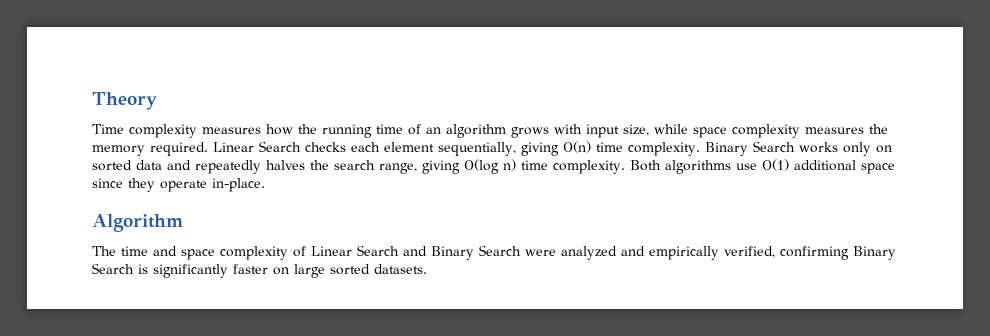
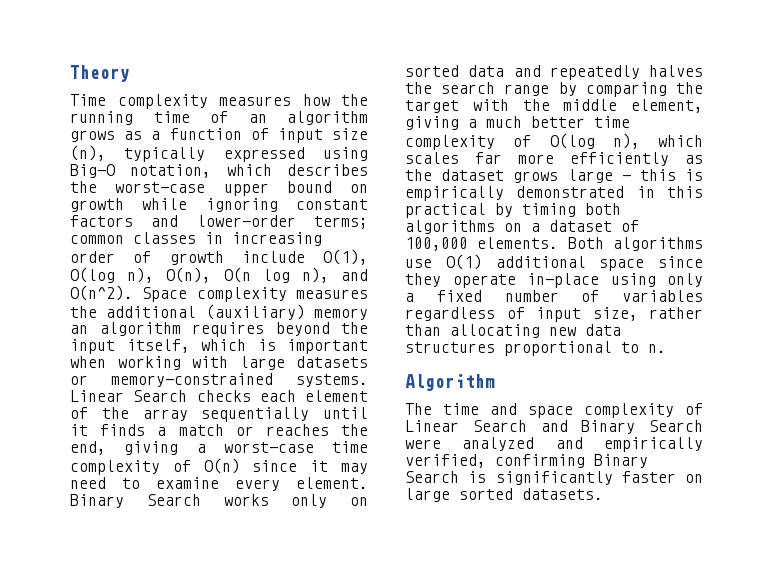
- Time complexity measures how the running time of an algorithm grows with input size, while space complexity measures the memory required.
+ Time complexity measures how the running time of an algorithm grows as a function of input size (n), typically expressed using Big-O notation, which describes the worst-case upper bound on growth while ignoring constant factors and lower-order terms; common classes in increasing order of growth include O(1), O(log n), O(n), O(n log n), and O(n^2). Space complexity measures the additional (auxiliary) memory an algorithm requires beyond the input itself, which is important when working with large datasets or memory-constrained systems.
- Linear Search checks each element sequentially, giving O(n) time complexity.
+ Linear Search checks each element of the array sequentially until it finds a match or reaches the end, giving a worst-case time complexity of O(n) since it may need to examine every element.
- Binary Search works only on sorted data and repeatedly halves the search range, giving O(log n) time complexity.
+ Binary Search works only on sorted data and repeatedly halves the search range by comparing the target with the middle element, giving a much better time complexity of O(log n), which scales far more efficiently as the dataset grows large - this is empirically demonstrated in this practical by timing both algorithms on a dataset of 100,000 elements.
- Both algorithms use O(1) additional space since they operate in-place.
+ Both algorithms use O(1) additional space since they operate in-place using only a fixed number of variables regardless of input size, rather than allocating new data structures proportional to n.

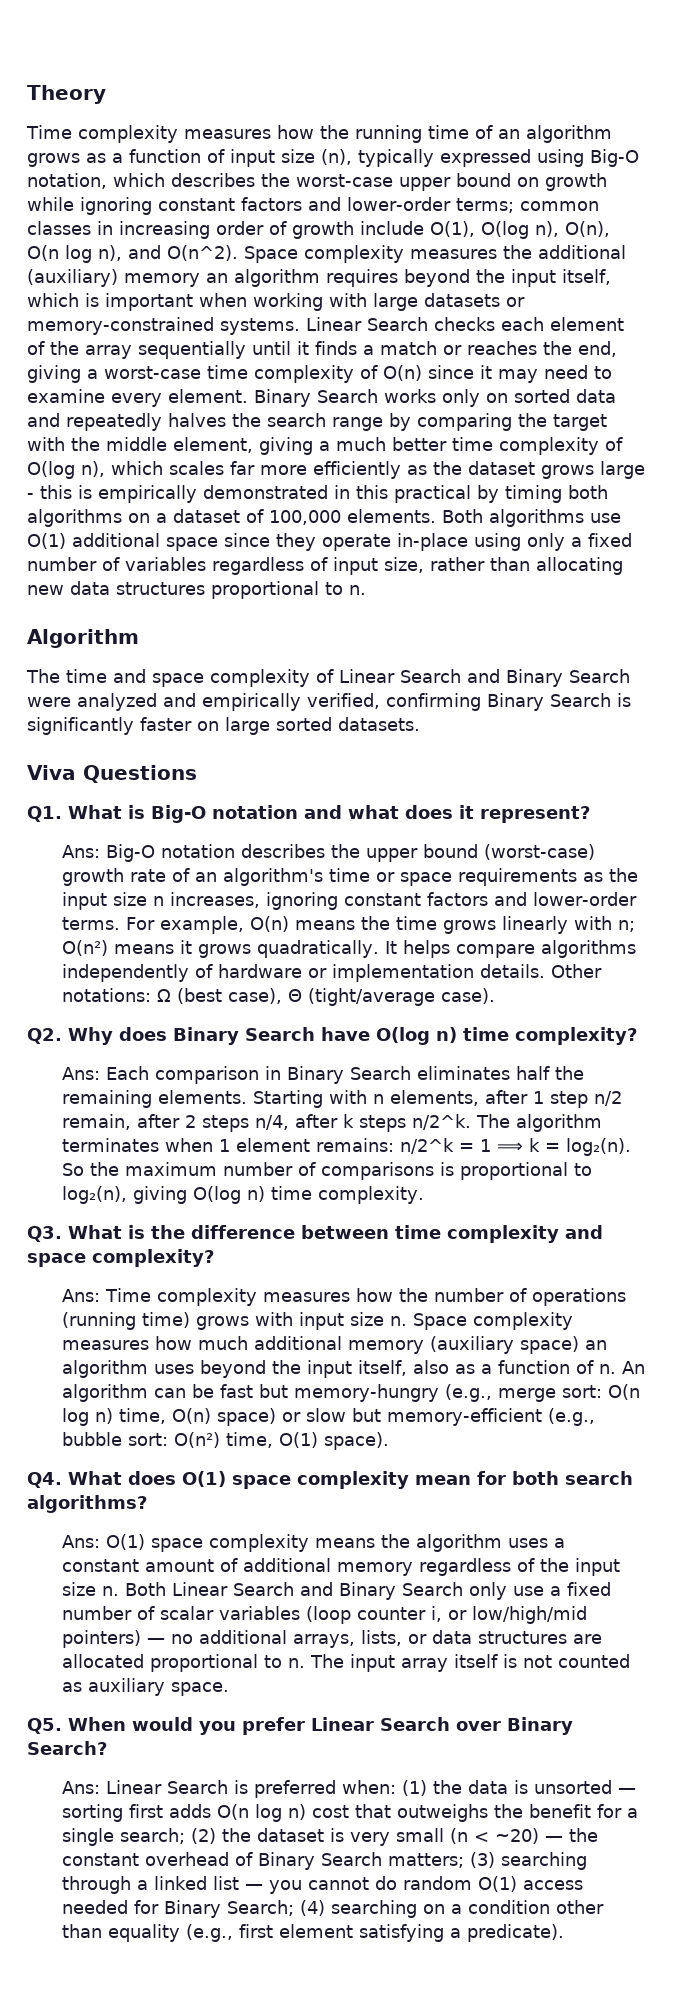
+ Viva Questions
+ Q1. What is Big-O notation and what does it represent?
+ Ans: Big-O notation describes the upper bound (worst-case) growth rate of an algorithm's time or space requirements as the input size n increases, ignoring constant factors and lower-order terms. For example, O(n) means the time grows linearly with n; O(n²) means it grows quadratically. It helps compare algorithms independently of hardware or implementation details. Other notations: Ω (best case), Θ (tight/average case).
+ Q2. Why does Binary Search have O(log n) time complexity?
+ Ans: Each comparison in Binary Search eliminates half the remaining elements. Starting with n elements, after 1 step n/2 remain, after 2 steps n/4, after k steps n/2^k. The algorithm terminates when 1 element remains: n/2^k = 1 ⟹ k = log₂(n). So the maximum number of comparisons is proportional to log₂(n), giving O(log n) time complexity.
+ Q3. What is the difference between time complexity and space complexity?
+ Ans: Time complexity measures how the number of operations (running time) grows with input size n. Space complexity measures how much additional memory (auxiliary space) an algorithm uses beyond the input itself, also as a function of n. An algorithm can be fast but memory-hungry (e.g., merge sort: O(n log n) time, O(n) space) or slow but memory-efficient (e.g., bubble sort: O(n²) time, O(1) space).
+ Q4. What does O(1) space complexity mean for both search algorithms?
+ Ans: O(1) space complexity means the algorithm uses a constant amount of additional memory regardless of the input size n. Both Linear Search and Binary Search only use a fixed number of scalar variables (loop counter i, or low/high/mid pointers) — no additional arrays, lists, or data structures are allocated proportional to n. The input array itself is not counted as auxiliary space.
+ Q5. When would you prefer Linear Search over Binary Search?
+ Ans: Linear Search is preferred when: (1) the data is unsorted — sorting first adds O(n log n) cost that outweighs the benefit for a single search; (2) the dataset is very small (n < ~20) — the constant overhead of Binary Search matters; (3) searching through a linked list — you cannot do random O(1) access needed for Binary Search; (4) searching on a condition other than equality (e.g., first element satisfying a predicate).

